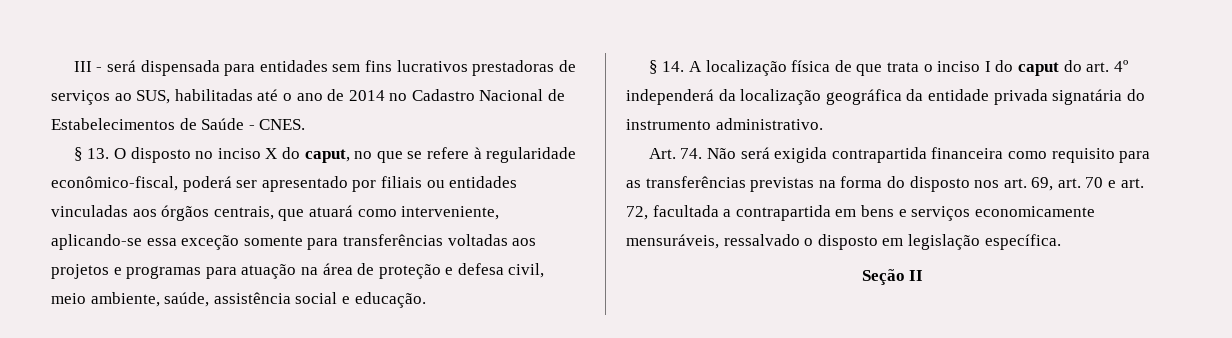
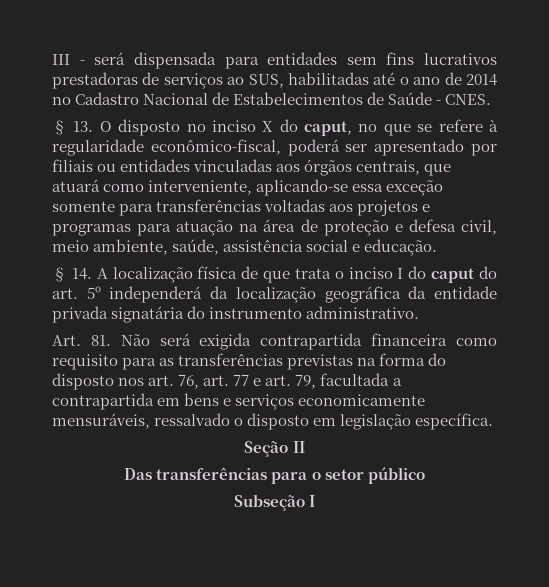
- § 14. A localização física de que trata o inciso I do caput do art. 4º independerá da localização geográfica da entidade privada signatária do instrumento administrativo.
+ § 14. A localização física de que trata o inciso I do caput do art. 5º independerá da localização geográfica da entidade privada signatária do instrumento administrativo.
- Art. 74. Não será exigida contrapartida financeira como requisito para as transferências previstas na forma do disposto nos art. 69, art. 70 e art. 72, facultada a contrapartida em bens e serviços economicamente mensuráveis, ressalvado o disposto em legislação específica.
+ Art. 81. Não será exigida contrapartida financeira como requisito para as transferências previstas na forma do disposto nos art. 76, art. 77 e art. 79, facultada a contrapartida em bens e serviços economicamente mensuráveis, ressalvado o disposto em legislação específica.
+ Das transferências para o setor público
+ Subseção I

